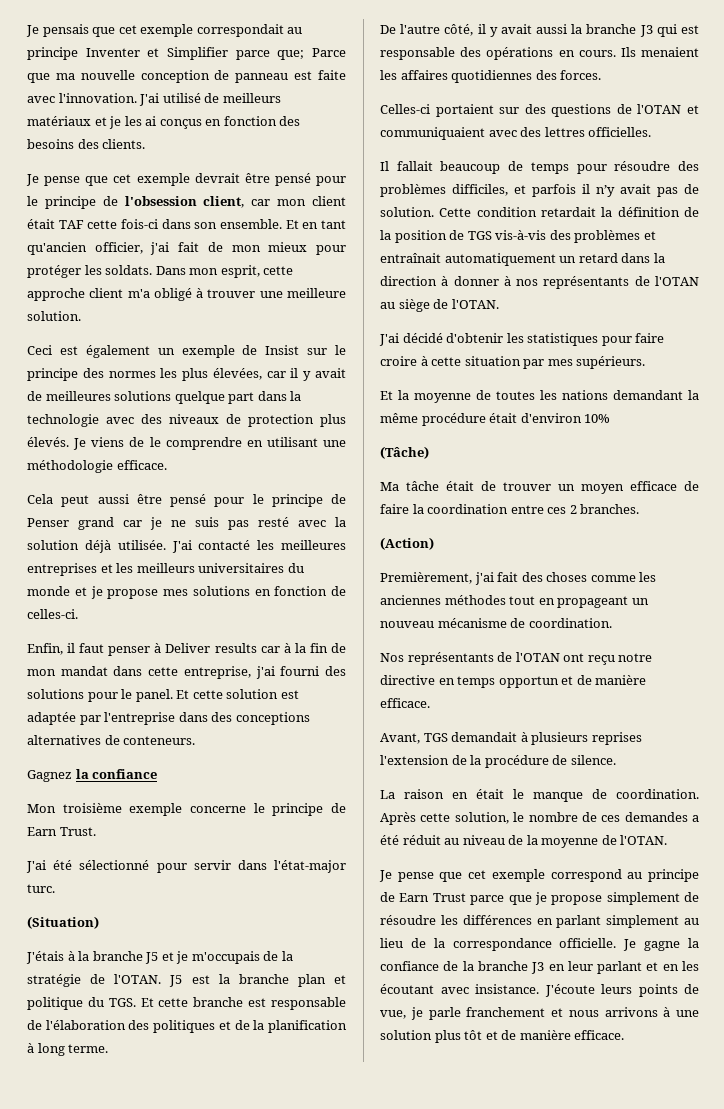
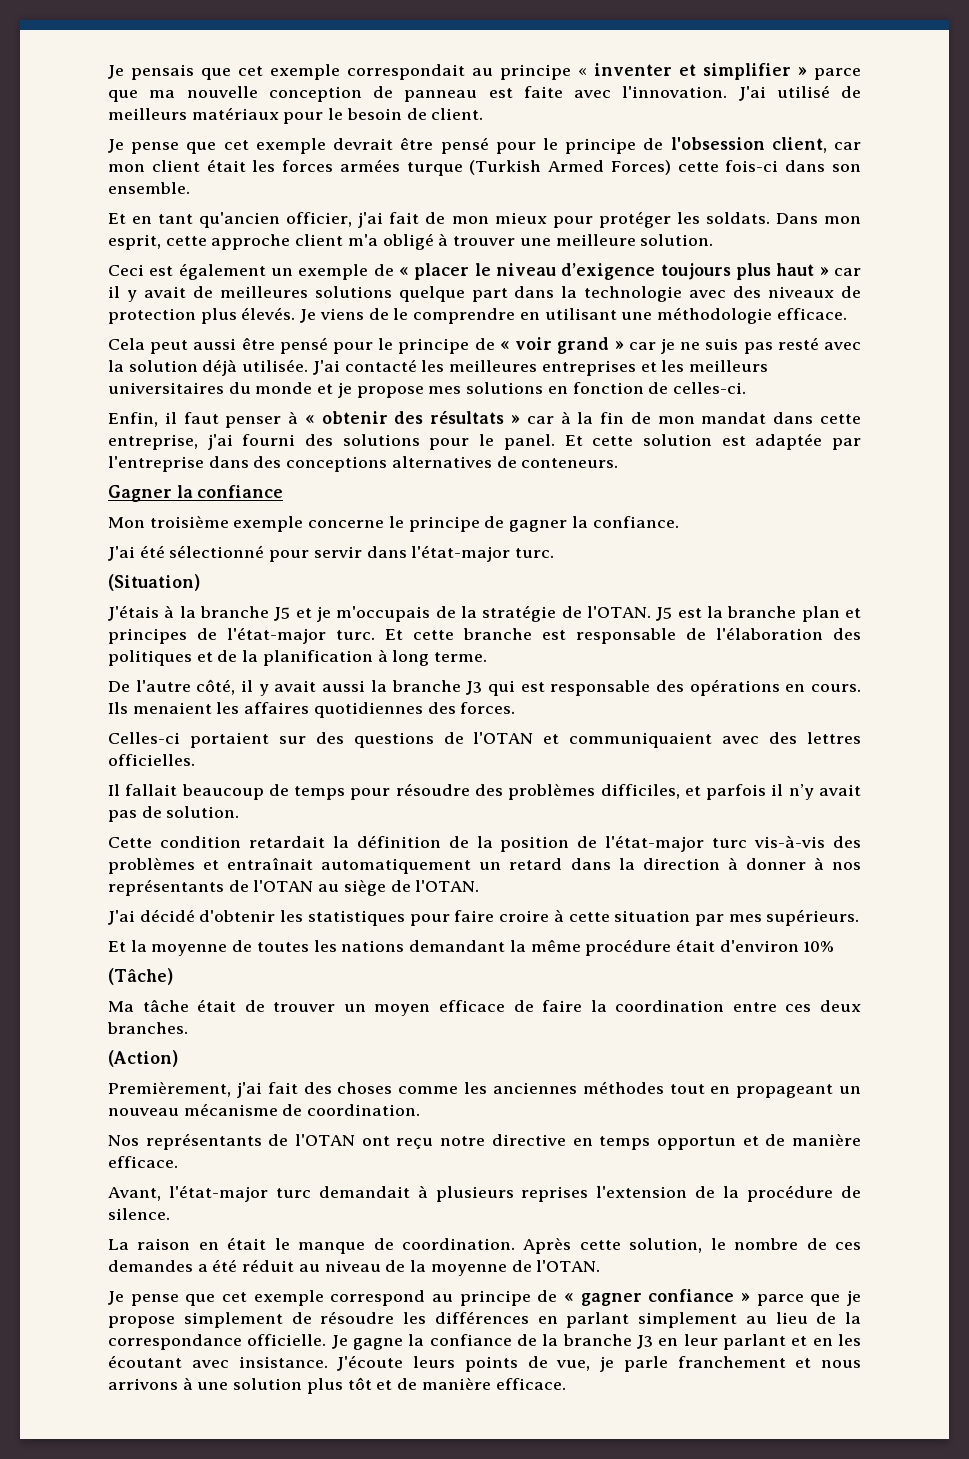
- Je pensais que cet exemple correspondait au principe Inventer et Simplifier parce que; Parce que ma nouvelle conception de panneau est faite avec l'innovation.
+ Je pensais que cet exemple correspondait au principe « inventer et simplifier » parce que ma nouvelle conception de panneau est faite avec l'innovation.
- J'ai utilisé de meilleurs matériaux et je les ai conçus en fonction des besoins des clients.
+ J'ai utilisé de meilleurs matériaux pour le besoin de client.
- Je pense que cet exemple devrait être pensé pour le principe de l'obsession client, car mon client était TAF cette fois-ci dans son ensemble. Et en tant qu'ancien officier, j'ai fait de mon mieux pour protéger les soldats.
+ Je pense que cet exemple devrait être pensé pour le principe de l'obsession client, car mon client était les forces armées turque (Turkish Armed Forces) cette fois-ci dans son ensemble.
+ Et en tant qu'ancien officier, j'ai fait de mon mieux pour protéger les soldats.
- Ceci est également un exemple de Insist sur le principe des normes les plus élevées, car il y avait de meilleures solutions quelque part dans la technologie avec des niveaux de protection plus élevés.
+ Ceci est également un exemple de « placer le niveau d’exigence toujours plus haut » car il y avait de meilleures solutions quelque part dans la technologie avec des niveaux de protection plus élevés.
- Cela peut aussi être pensé pour le principe de Penser grand car je ne suis pas resté avec la solution déjà utilisée.
+ Cela peut aussi être pensé pour le principe de « voir grand » car je ne suis pas resté avec la solution déjà utilisée.
- Enfin, il faut penser à Deliver results car à la fin de mon mandat dans cette entreprise, j'ai fourni des solutions pour le panel.
+ Enfin, il faut penser à « obtenir des résultats » car à la fin de mon mandat dans cette entreprise, j'ai fourni des solutions pour le panel.
- Gagnez la confiance
+ Gagner la confiance
- Mon troisième exemple concerne le principe de Earn Trust.
+ Mon troisième exemple concerne le principe de gagner la confiance.
- J5 est la branche plan et politique du TGS. Et cette branche est responsable de l'élaboration des politiques et de la planification à long terme.
+ J5 est la branche plan et principes de l'état-major turc. Et cette branche est responsable de l'élaboration des politiques et de la planification à long terme.
- Il fallait beaucoup de temps pour résoudre des problèmes difficiles, et parfois il n’y avait pas de solution. Cette condition retardait la définition de la position de TGS vis-à-vis des problèmes et entraînait automatiquement un retard dans la direction à donner à nos représentants de l'OTAN au siège de l'OTAN.
+ Il fallait beaucoup de temps pour résoudre des problèmes difficiles, et parfois il n’y avait pas de solution.
+ Cette condition retardait la définition de la position de l'état-major turc vis-à-vis des problèmes et entraînait automatiquement un retard dans la direction à donner à nos représentants de l'OTAN au siège de l'OTAN.
- Ma tâche était de trouver un moyen efficace de faire la coordination entre ces 2 branches.
+ Ma tâche était de trouver un moyen efficace de faire la coordination entre ces deux branches.
- Avant, TGS demandait à plusieurs reprises l'extension de la procédure de silence.
+ Avant, l'état-major turc demandait à plusieurs reprises l'extension de la procédure de silence.
- Je pense que cet exemple correspond au principe de Earn Trust parce que je propose simplement de résoudre les différences en parlant simplement au lieu de la correspondance officielle.
+ Je pense que cet exemple correspond au principe de « gagner confiance » parce que je propose simplement de résoudre les différences en parlant simplement au lieu de la correspondance officielle.

